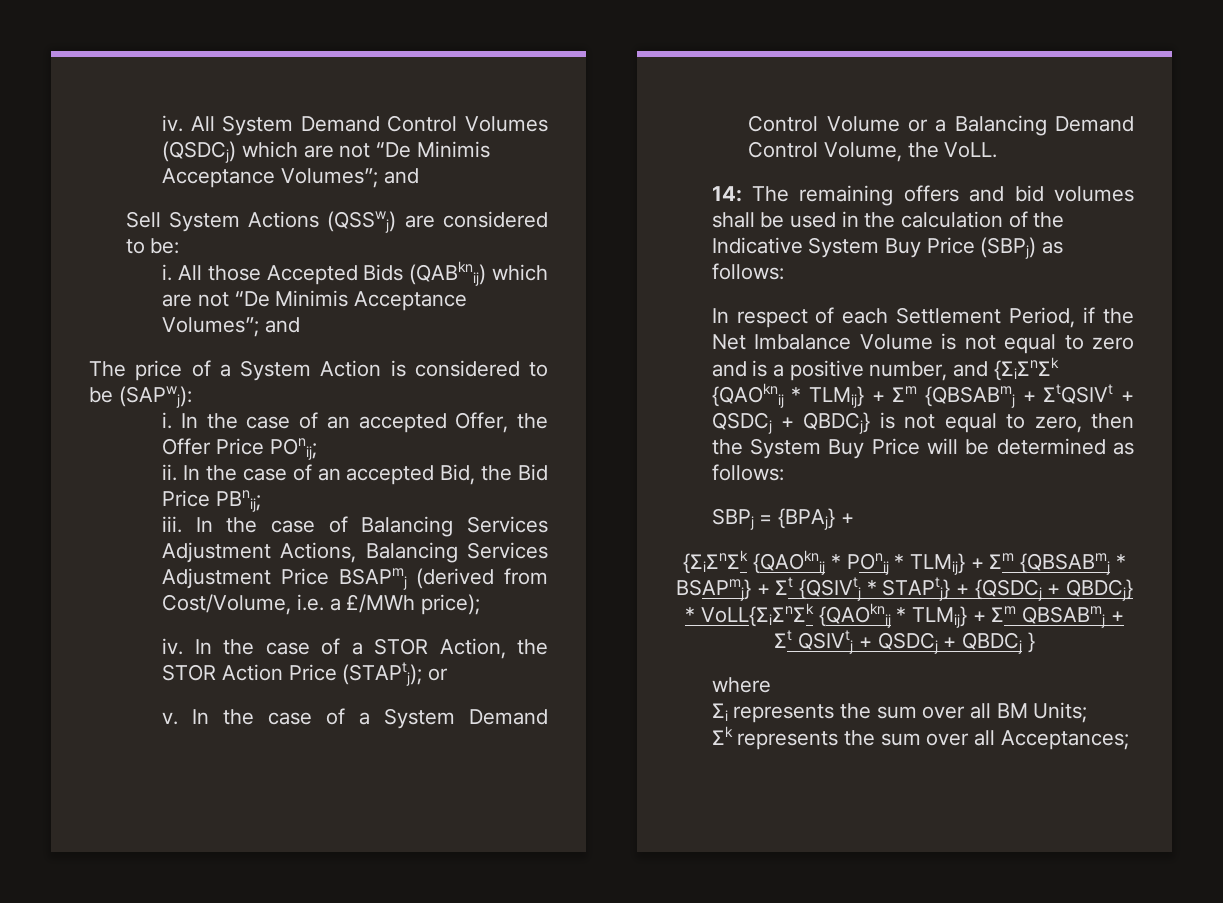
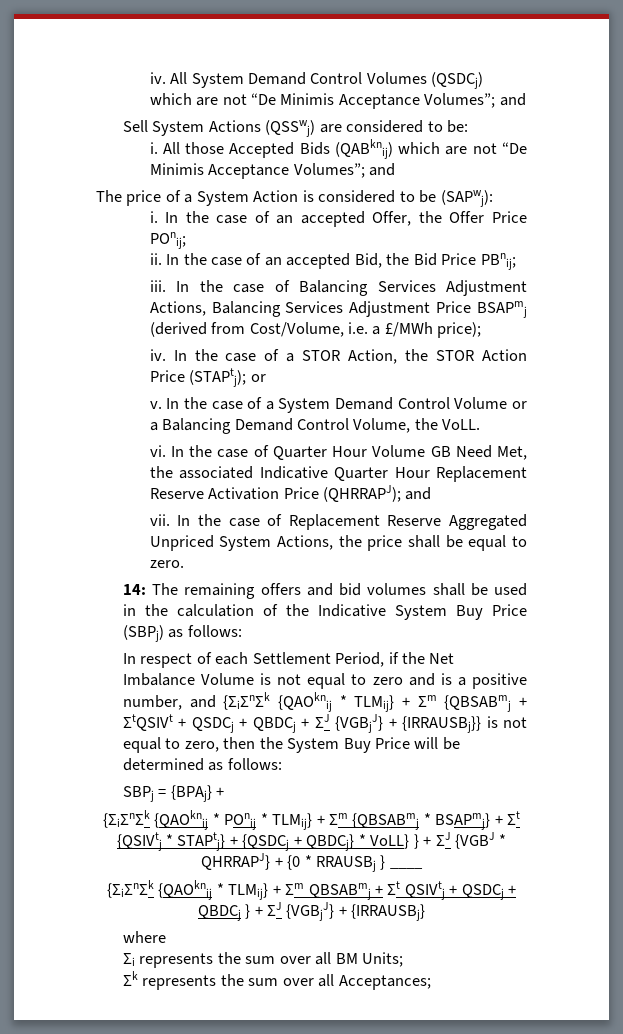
+ vi. In the case of Quarter Hour Volume GB Need Met, the associated Indicative Quarter Hour Replacement Reserve Activation Price (QHRRAPJ); and
+ vii. In the case of Replacement Reserve Aggregated Unpriced System Actions, the price shall be equal to zero.
- In respect of each Settlement Period, if the Net Imbalance Volume is not equal to zero and is a positive number, and {ΣiΣnΣk {QAOknij * TLMij} + Σm {QBSABmj + ΣtQSIVt + QSDCj + QBDCj} is not equal to zero, then the System Buy Price will be determined as follows:
+ In respect of each Settlement Period, if the Net Imbalance Volume is not equal to zero and is a positive number, and {ΣiΣnΣk {QAOknij * TLMij} + Σm {QBSABmj + ΣtQSIVt + QSDCj + QBDCj + ΣJ {VGBjJ} + {IRRAUSBj}} is not equal to zero, then the System Buy Price will be determined as follows:
- {ΣiΣnΣk {QAOknij * POnij * TLMij} + Σm {QBSABmj * BSAPmj} + Σt {QSIVtj * STAPtj} + {QSDCj + QBDCj} * VoLL{ΣiΣnΣk {QAOknij * TLMij} + Σm QBSABmj + Σt QSIVtj + QSDCj + QBDCj }
+ {ΣiΣnΣk {QAOknij * POnij * TLMij} + Σm {QBSABmj * BSAPmj} + Σt {QSIVtj * STAPtj} + {QSDCj + QBDCj} * VoLL} } + ΣJ {VGBJ * QHRRAPJ} + {0 * RRAUSBj } ____
+ {ΣiΣnΣk {QAOknij * TLMij} + Σm QBSABmj + Σt QSIVtj + QSDCj + QBDCj } + ΣJ {VGBjJ} + {IRRAUSBj}

